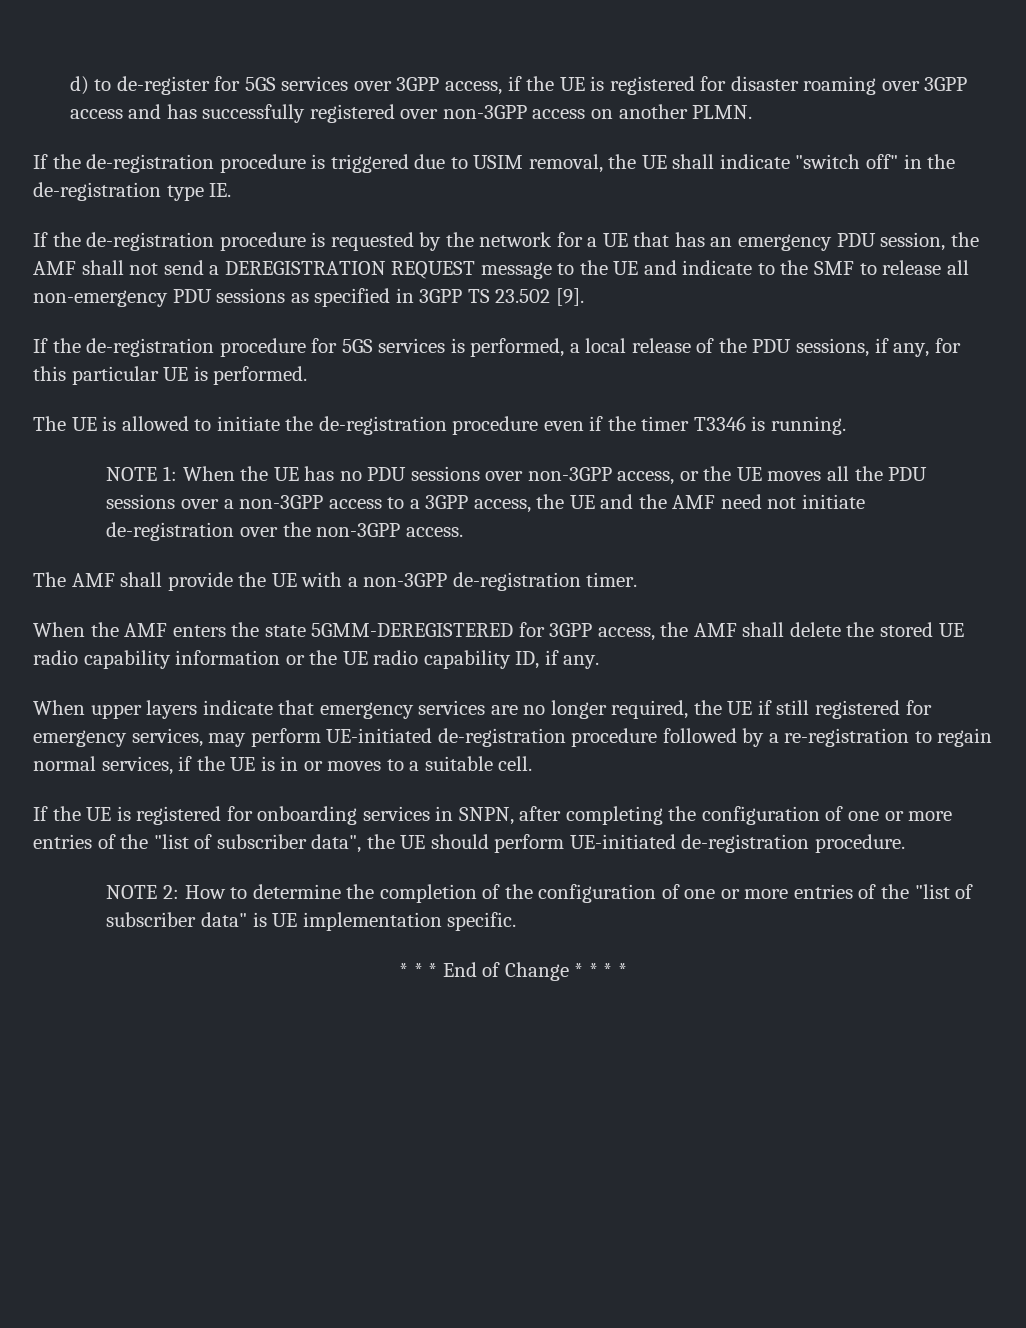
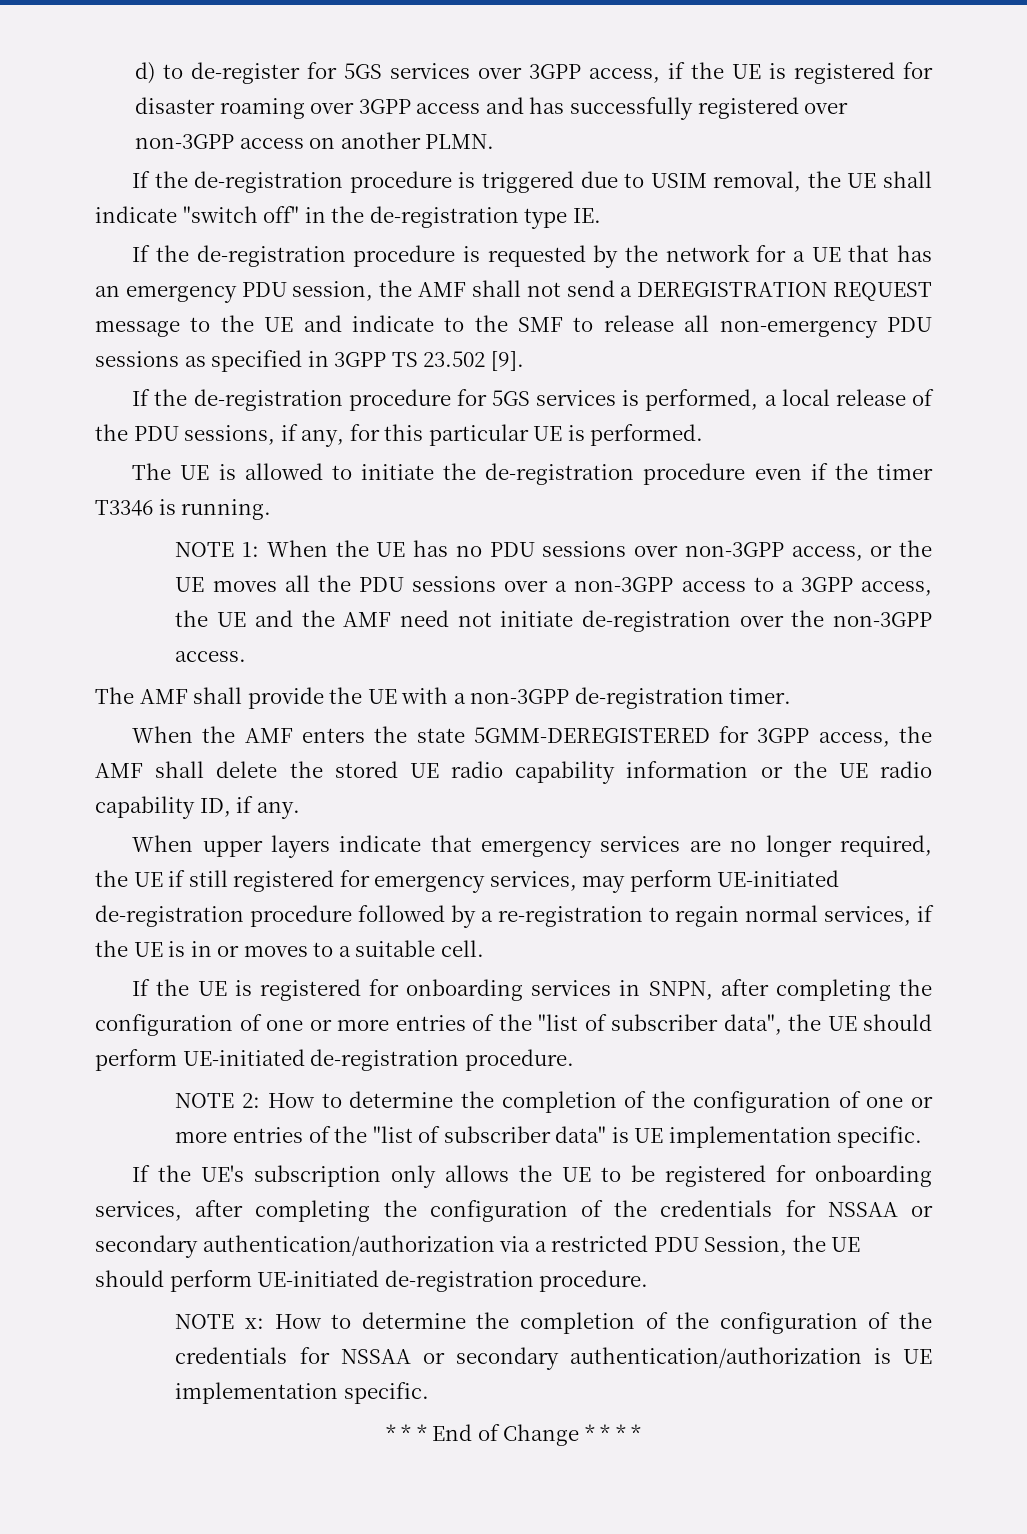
+ If the UE's subscription only allows the UE to be registered for onboarding services, after completing the configuration of the credentials for NSSAA or secondary authentication/authorization via a restricted PDU Session, the UE should perform UE-initiated de-registration procedure.
+ NOTE x: How to determine the completion of the configuration of the credentials for NSSAA or secondary authentication/authorization is UE implementation specific.

